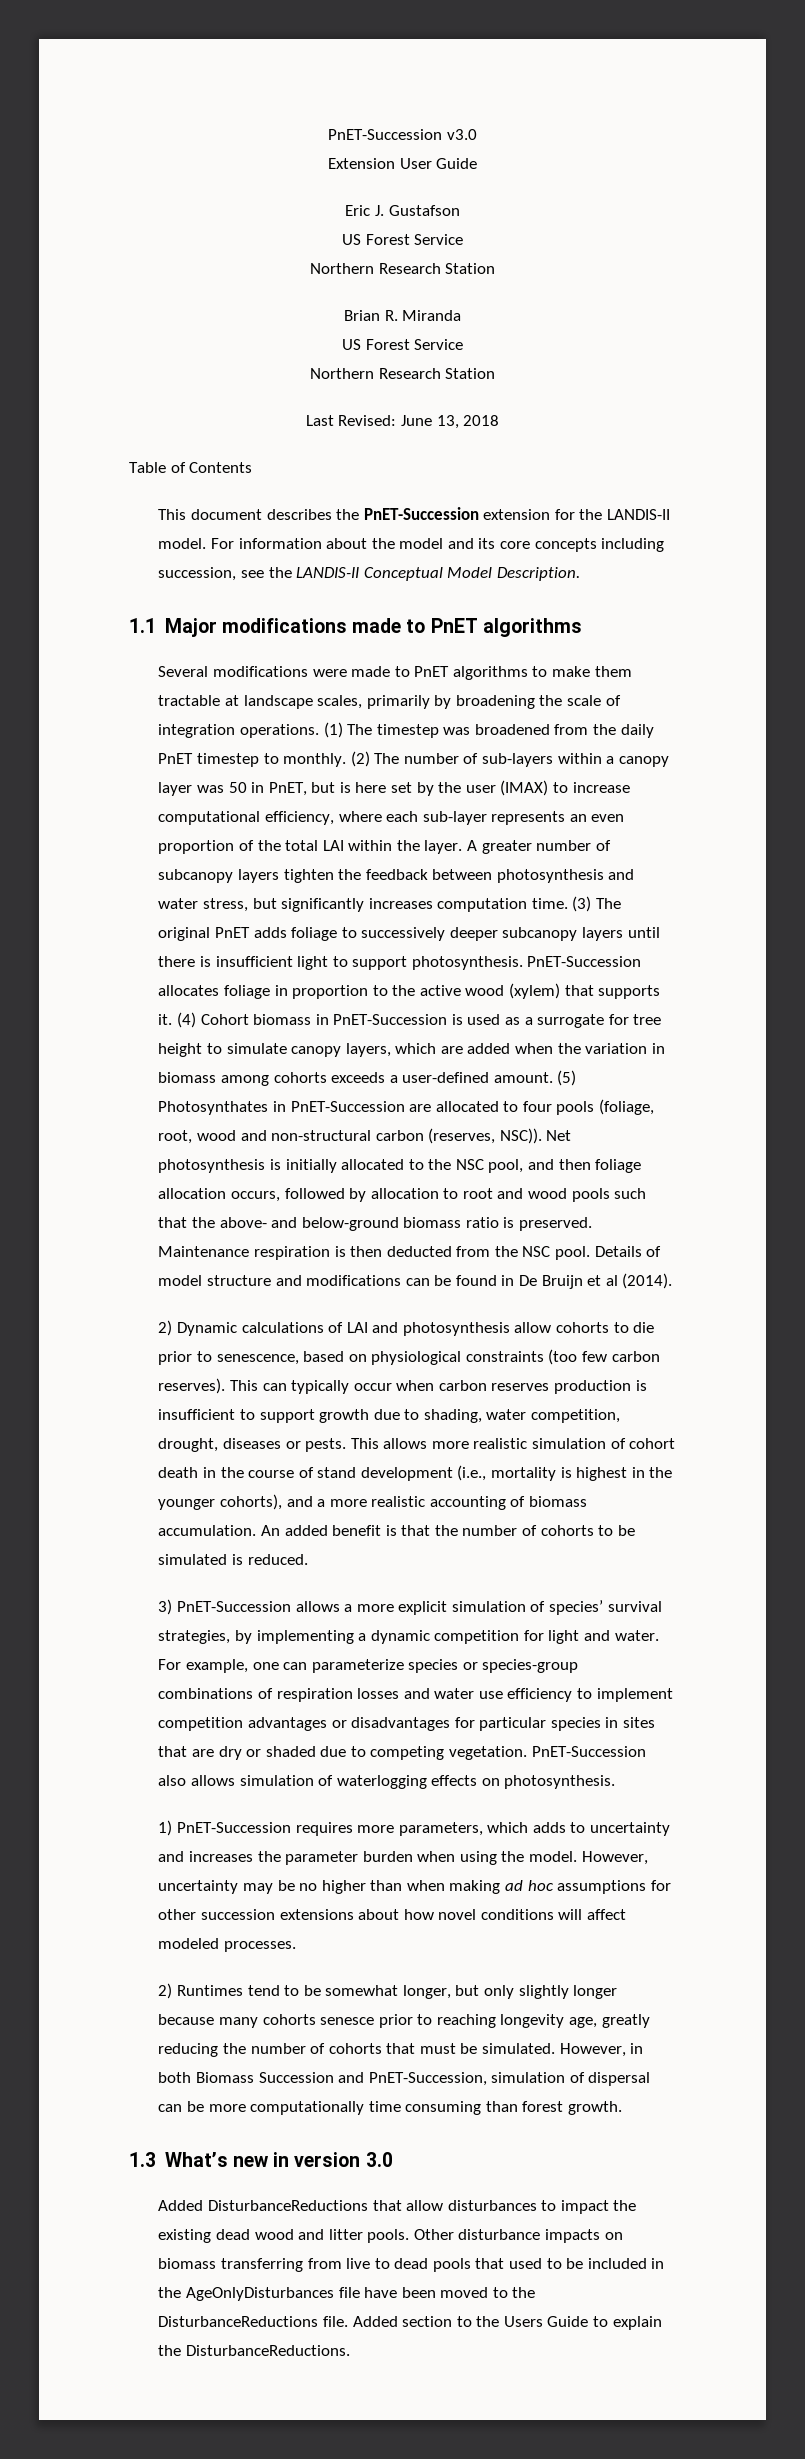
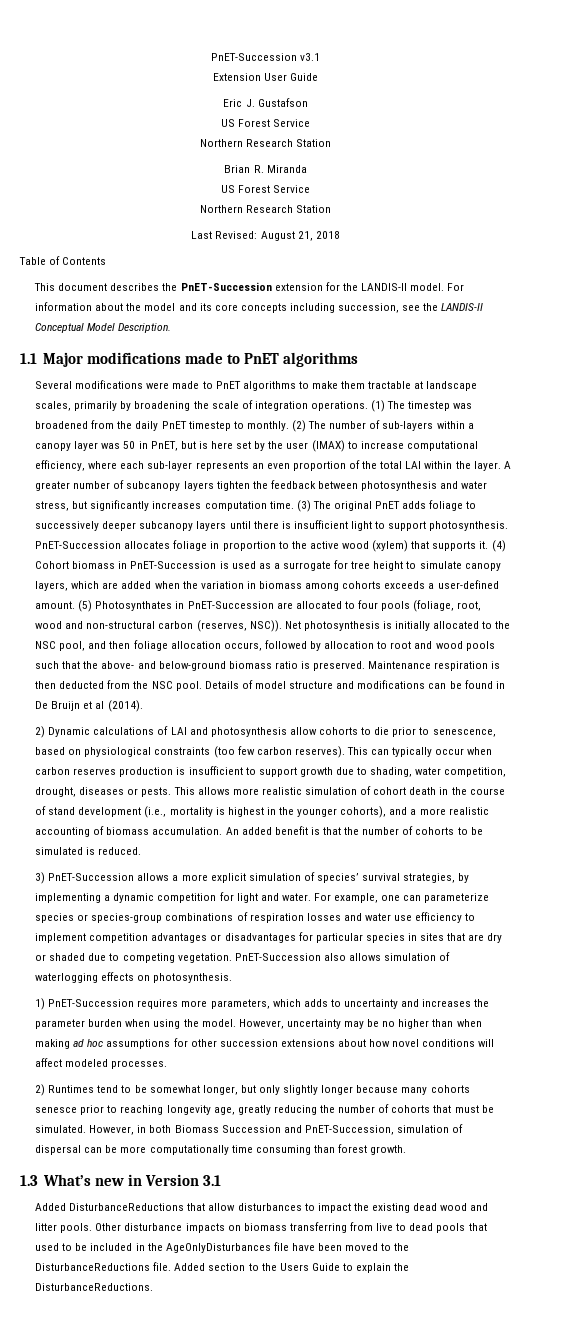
- PnET-Succession v3.0
+ PnET-Succession v3.1
- Last Revised: June 13, 2018
+ Last Revised: August 21, 2018
- 1.3 What’s new in version 3.0
+ 1.3 What’s new in Version 3.1

